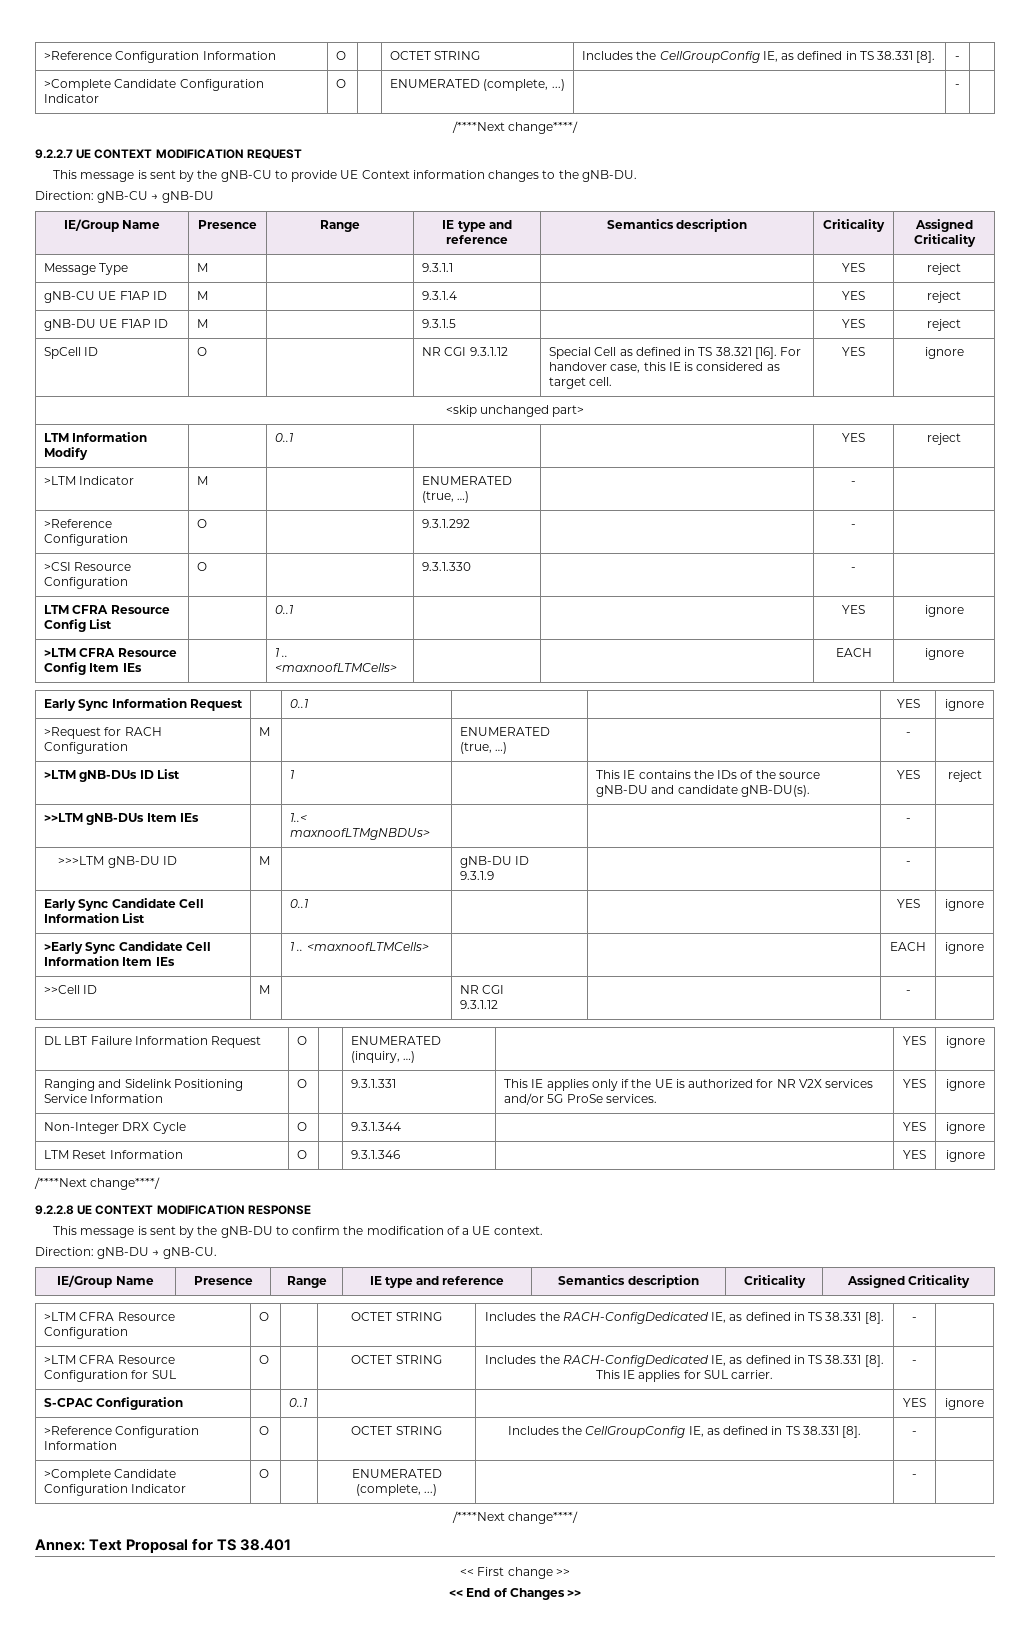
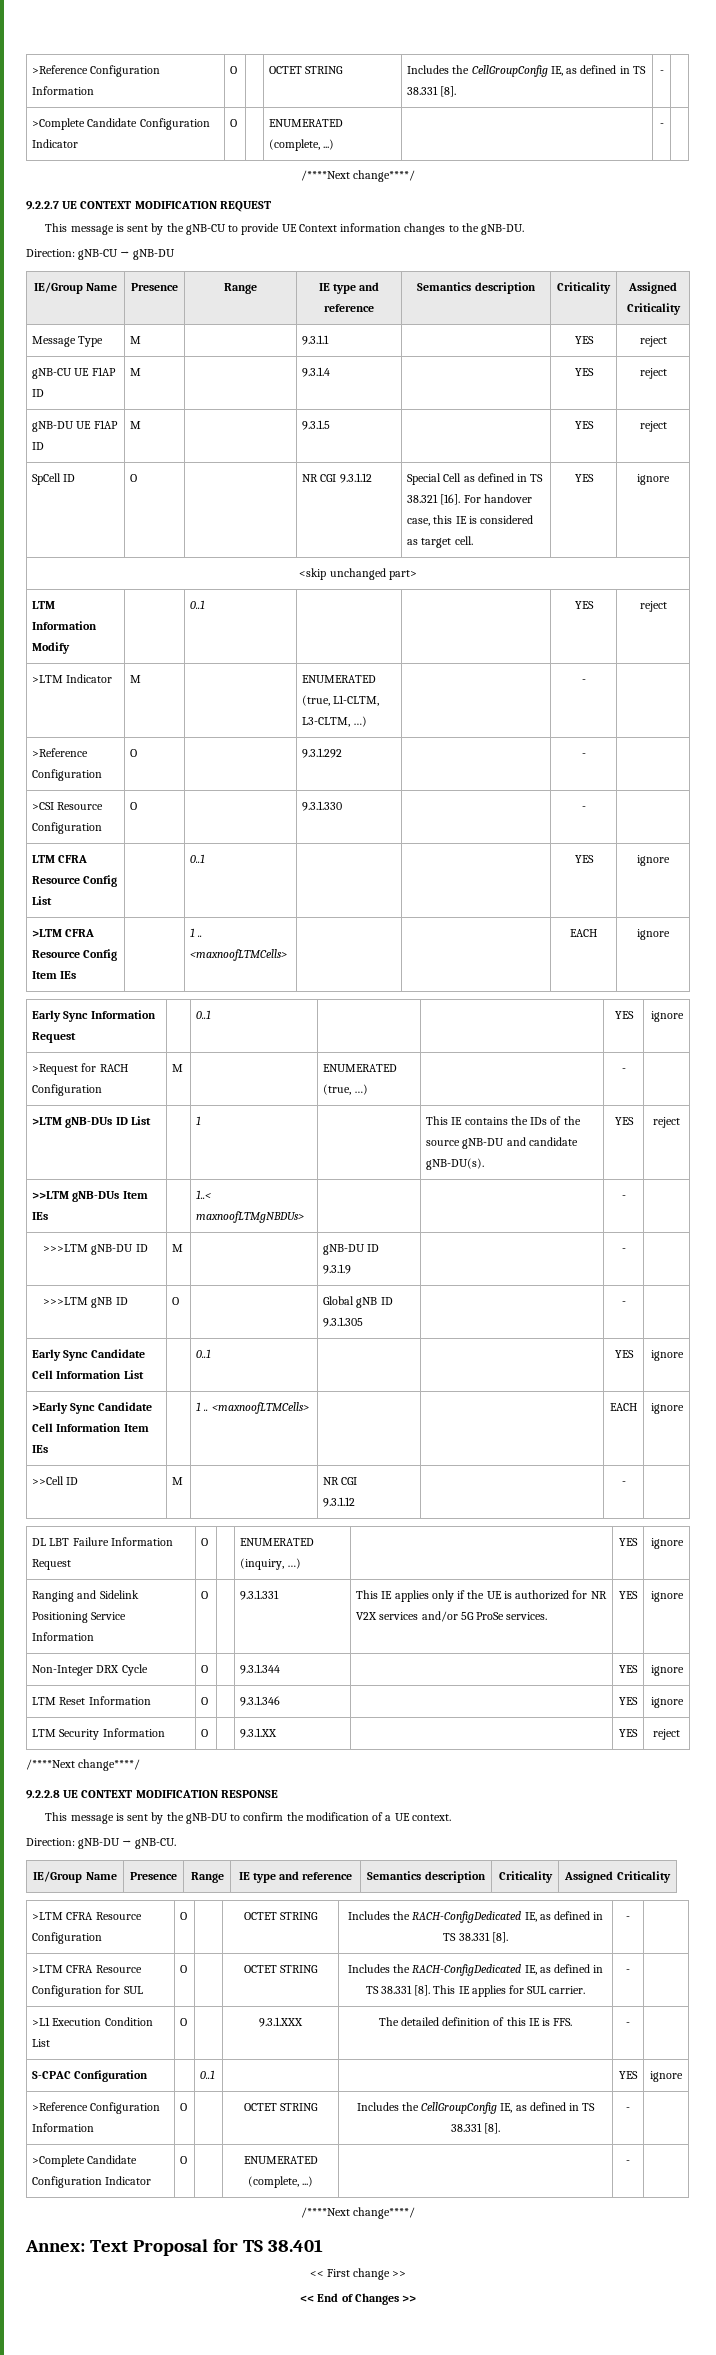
- >LTM Indicator | M | | ENUMERATED (true, …) | | - |
+ >LTM Indicator | M | | ENUMERATED (true, L1-CLTM, L3-CLTM, …) | | - |
+ >>>LTM gNB ID | O | | Global gNB ID 9.3.1.305 | | - |
+ LTM Security Information | O | | 9.3.1.XX | | YES | reject
+ >L1 Execution Condition List | O | | 9.3.1.XXX | The detailed definition of this IE is FFS. | - |

